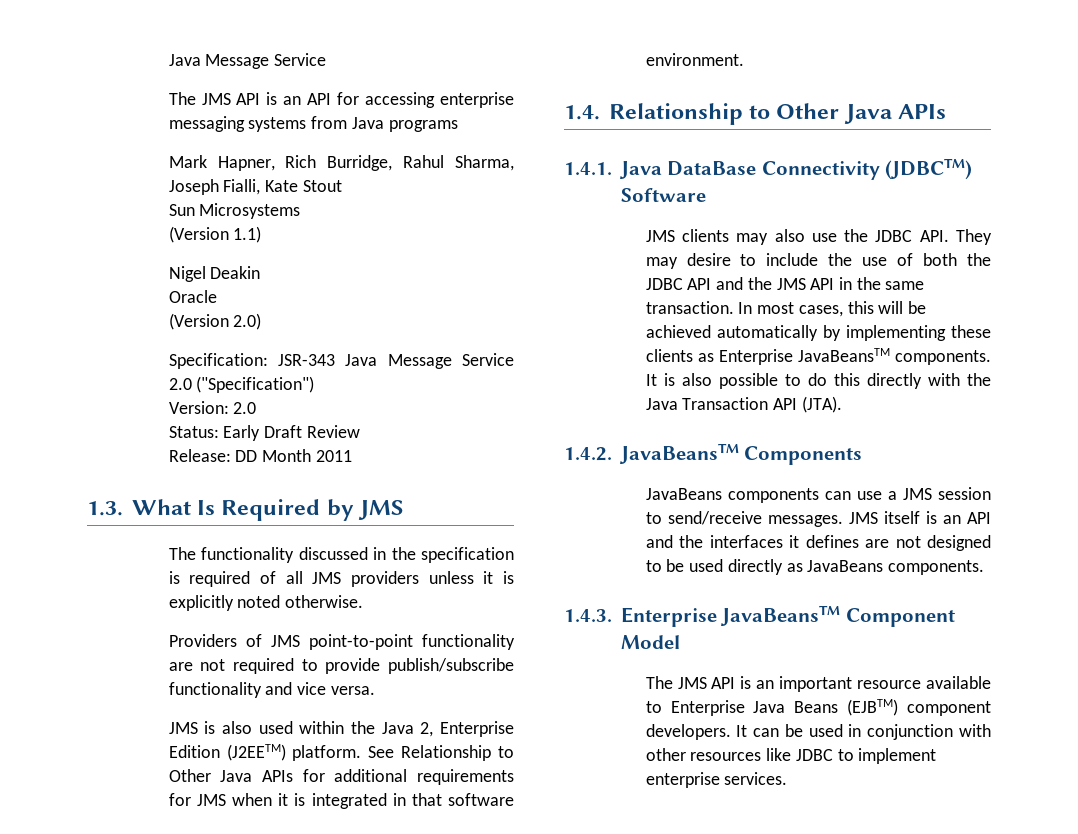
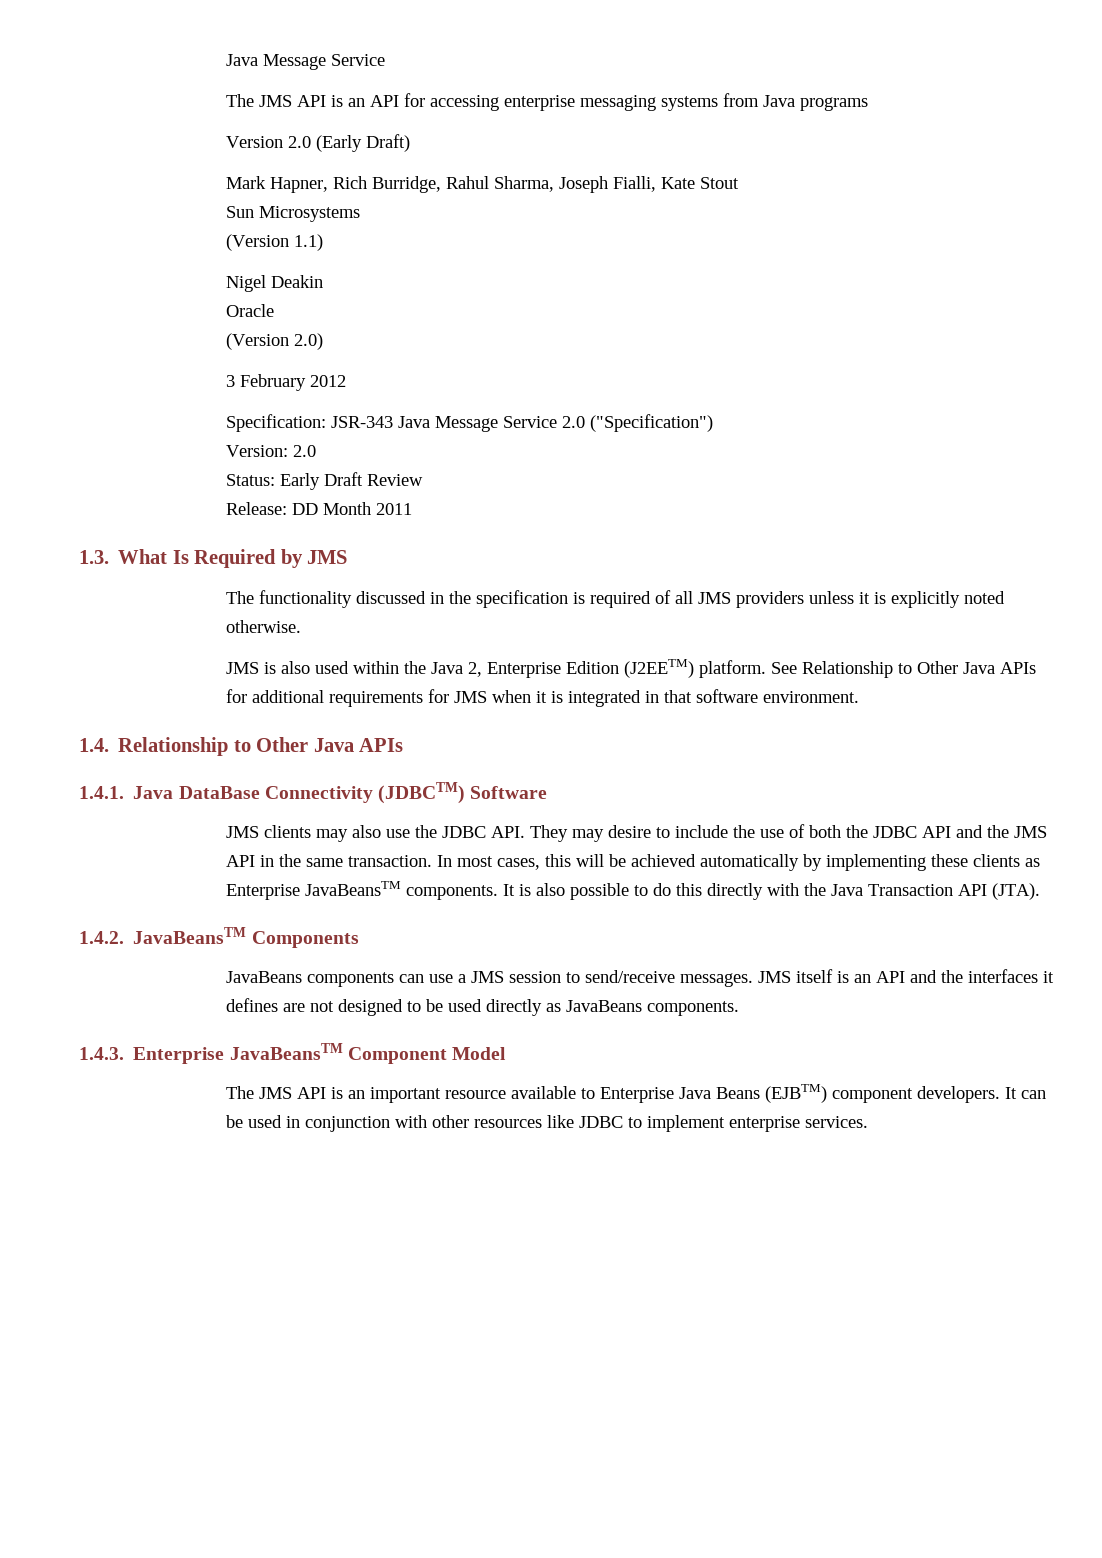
+ Version 2.0 (Early Draft)
+ 3 February 2012
- Providers of JMS point-to-point functionality are not required to provide publish/subscribe functionality and vice versa.

